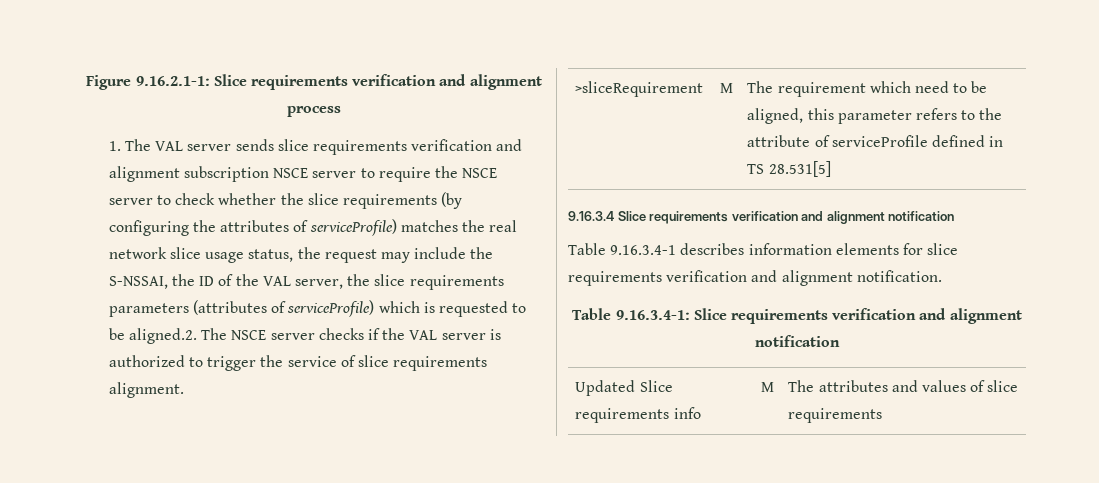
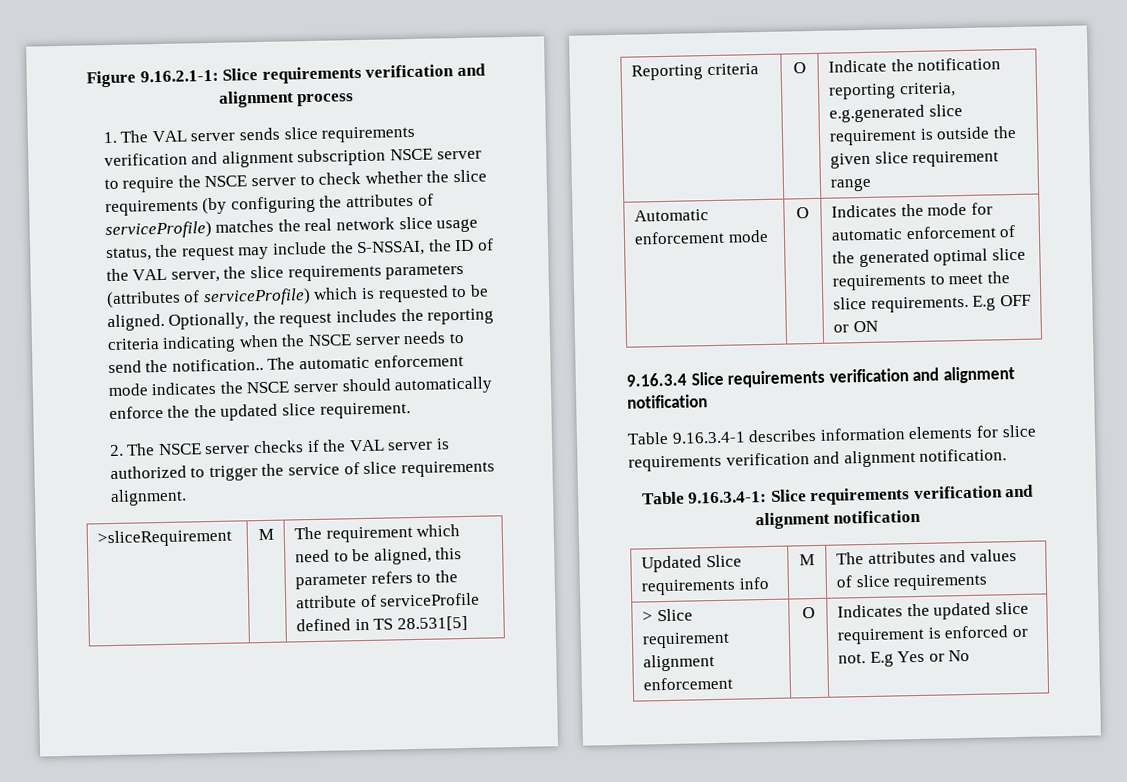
- 1. The VAL server sends slice requirements verification and alignment subscription NSCE server to require the NSCE server to check whether the slice requirements (by configuring the attributes of serviceProfile) matches the real network slice usage status, the request may include the S-NSSAI, the ID of the VAL server, the slice requirements parameters (attributes of serviceProfile) which is requested to be aligned.2. The NSCE server checks if the VAL server is authorized to trigger the service of slice requirements alignment.
+ 1. The VAL server sends slice requirements verification and alignment subscription NSCE server to require the NSCE server to check whether the slice requirements (by configuring the attributes of serviceProfile) matches the real network slice usage status, the request may include the S-NSSAI, the ID of the VAL server, the slice requirements parameters (attributes of serviceProfile) which is requested to be aligned. Optionally, the request includes the reporting criteria indicating when the NSCE server needs to send the notification.. The automatic enforcement mode indicates the NSCE server should automatically enforce the the updated slice requirement.
+ 2. The NSCE server checks if the VAL server is authorized to trigger the service of slice requirements alignment.
+ Reporting criteria | O | Indicate the notification reporting criteria, e.g.generated slice requirement is outside the given slice requirement range
+ Automatic enforcement mode | O | Indicates the mode for automatic enforcement of the generated optimal slice requirements to meet the slice requirements. E.g OFF or ON
+ > Slice requirement alignment enforcement | O | Indicates the updated slice requirement is enforced or not. E.g Yes or No

